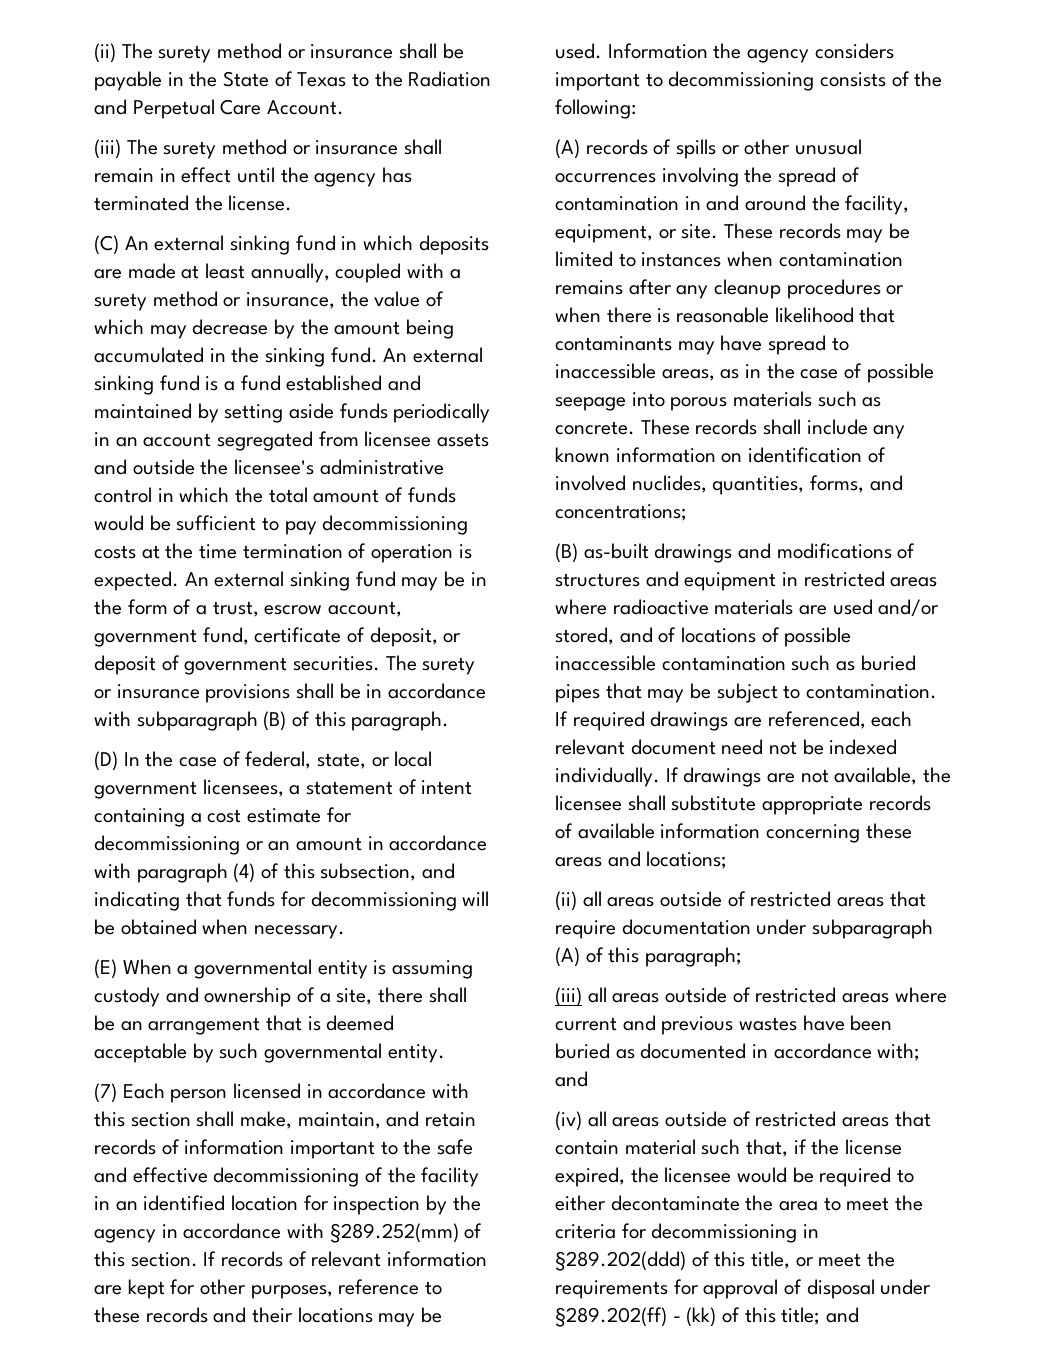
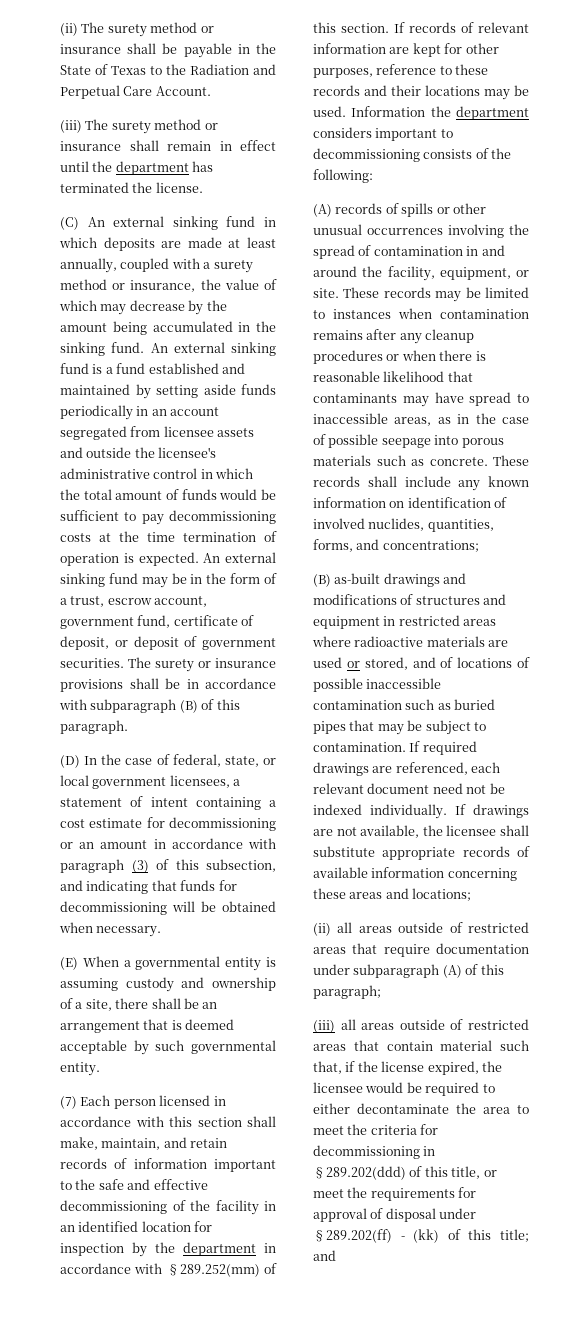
- (iii) The surety method or insurance shall remain in effect until the agency has terminated the license.
+ (iii) The surety method or insurance shall remain in effect until the department has terminated the license.
- (D) In the case of federal, state, or local government licensees, a statement of intent containing a cost estimate for decommissioning or an amount in accordance with paragraph (4) of this subsection, and indicating that funds for decommissioning will be obtained when necessary.
+ (D) In the case of federal, state, or local government licensees, a statement of intent containing a cost estimate for decommissioning or an amount in accordance with paragraph (3) of this subsection, and indicating that funds for decommissioning will be obtained when necessary.
- (7) Each person licensed in accordance with this section shall make, maintain, and retain records of information important to the safe and effective decommissioning of the facility in an identified location for inspection by the agency in accordance with §289.252(mm) of this section.
+ (7) Each person licensed in accordance with this section shall make, maintain, and retain records of information important to the safe and effective decommissioning of the facility in an identified location for inspection by the department in accordance with §289.252(mm) of this section.
- Information the agency considers important to decommissioning consists of the following:
+ Information the department considers important to decommissioning consists of the following:
- (B) as-built drawings and modifications of structures and equipment in restricted areas where radioactive materials are used and/or stored, and of locations of possible inaccessible contamination such as buried pipes that may be subject to contamination.
+ (B) as-built drawings and modifications of structures and equipment in restricted areas where radioactive materials are used or stored, and of locations of possible inaccessible contamination such as buried pipes that may be subject to contamination.
- (iii) all areas outside of restricted areas where current and previous wastes have been buried as documented in accordance with; and
- (iv) all areas outside of restricted areas that contain material such that, if the license expired, the licensee would be required to either decontaminate the area to meet the criteria for decommissioning in §289.202(ddd) of this title, or meet the requirements for approval of disposal under §289.202(ff) - (kk) of this title; and
+ (iii) all areas outside of restricted areas that contain material such that, if the license expired, the licensee would be required to either decontaminate the area to meet the criteria for decommissioning in §289.202(ddd) of this title, or meet the requirements for approval of disposal under §289.202(ff) - (kk) of this title; and

